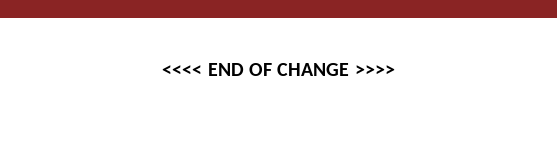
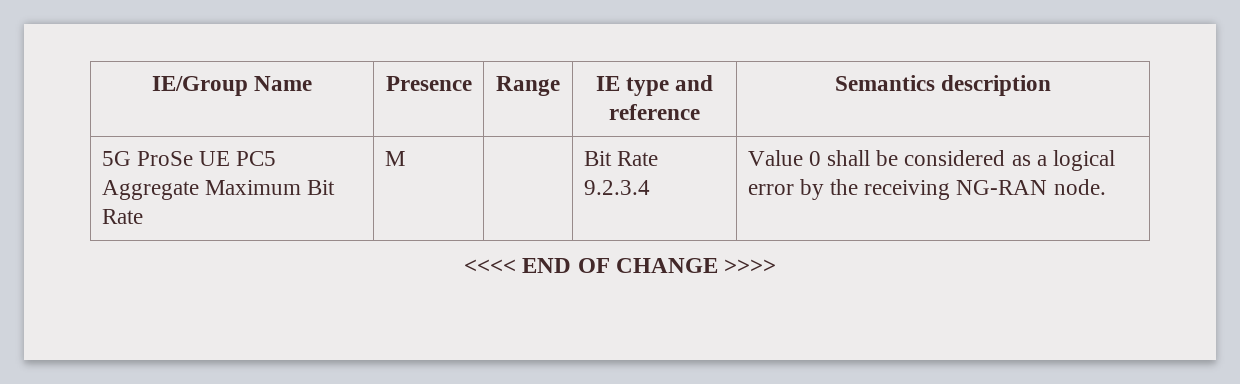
+ IE/Group Name | Presence | Range | IE type and reference | Semantics description
+ 5G ProSe UE PC5 Aggregate Maximum Bit Rate | M | | Bit Rate 9.2.3.4 | Value 0 shall be considered as a logical error by the receiving NG-RAN node.

